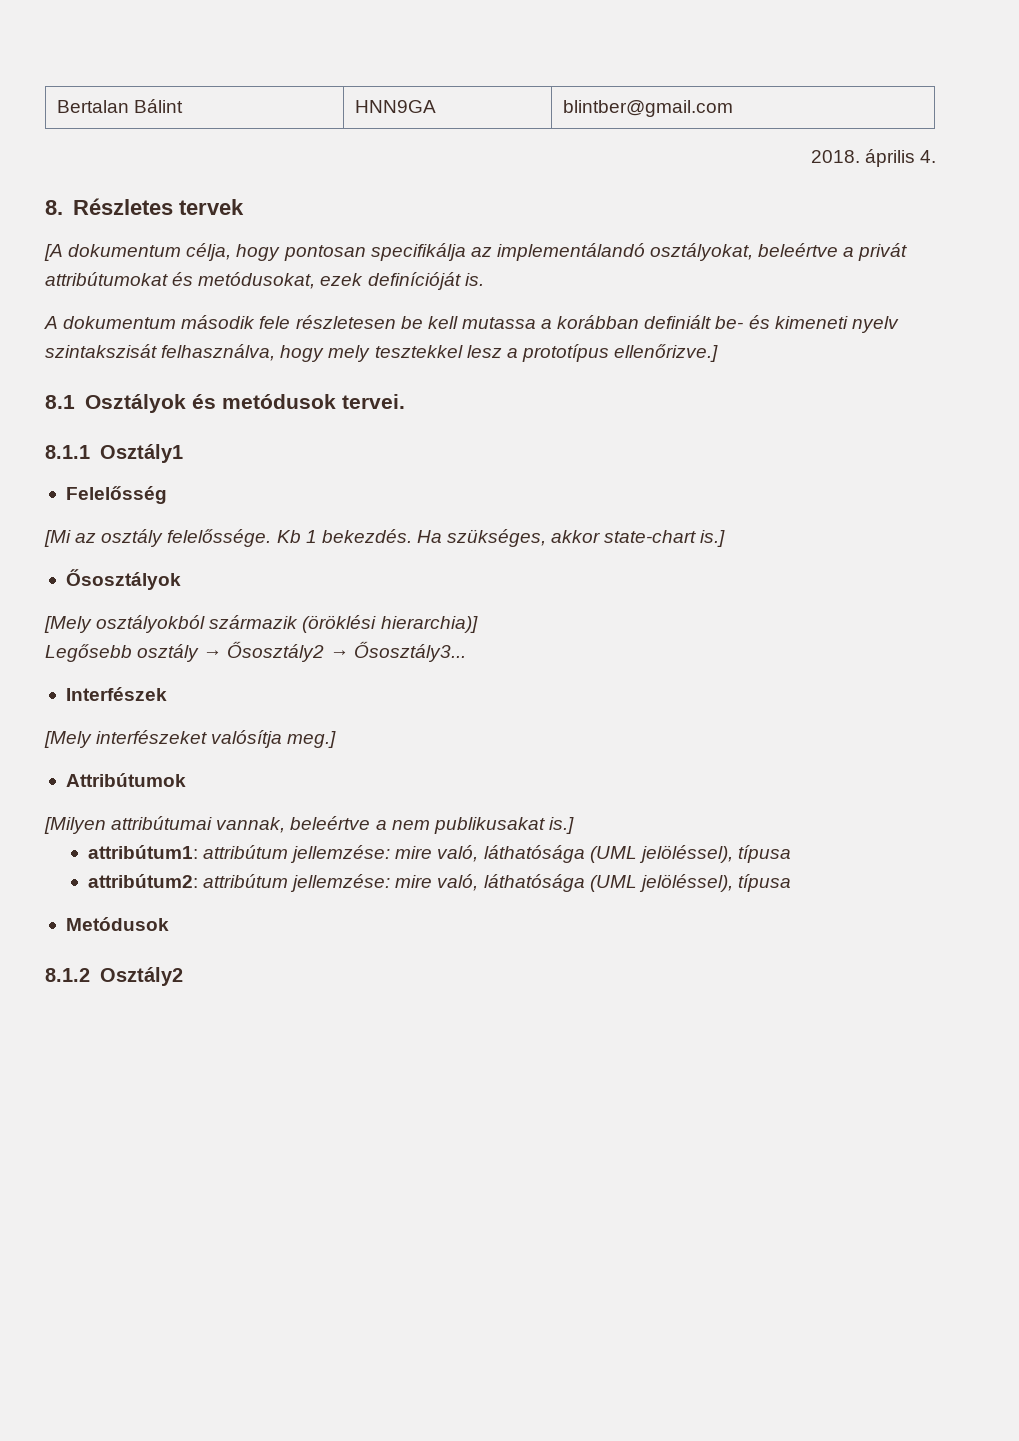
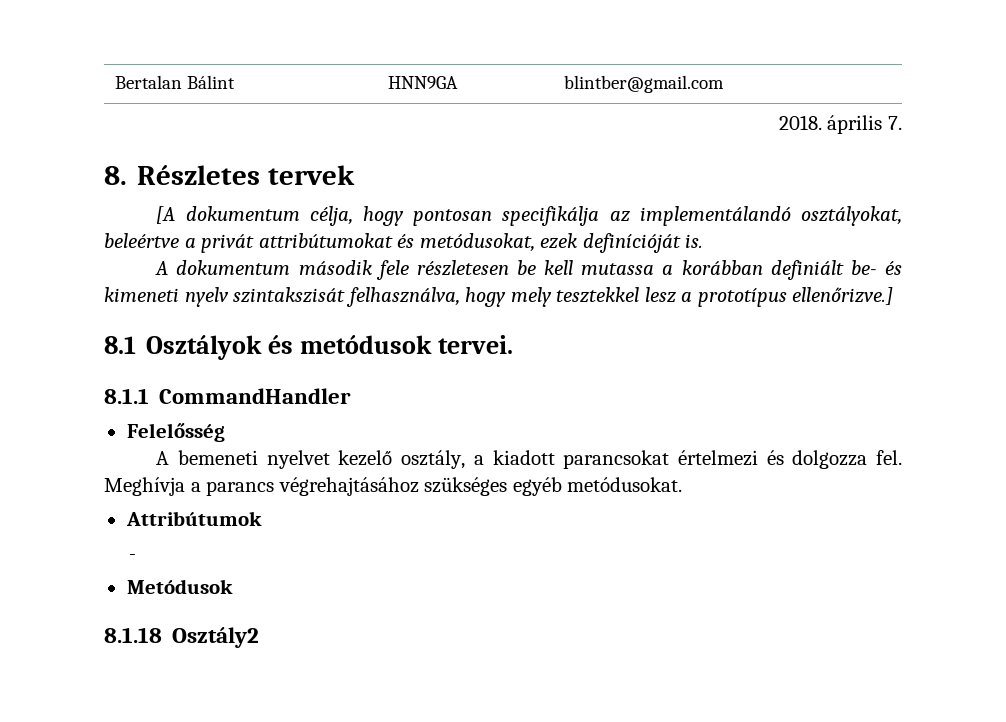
- 2018. április 4.
+ 2018. április 7.
- 8.1.1 Osztály1
+ 8.1.1 CommandHandler
- [Mi az osztály felelőssége. Kb 1 bekezdés. Ha szükséges, akkor state-chart is.]
- Ősosztályok
- [Mely osztályokból származik (öröklési hierarchia)]
- Legősebb osztály → Ősosztály2 → Ősosztály3...
- Interfészek
- [Mely interfészeket valósítja meg.]
+ A bemeneti nyelvet kezelő osztály, a kiadott parancsokat értelmezi és dolgozza fel. Meghívja a parancs végrehajtásához szükséges egyéb metódusokat.
  Attribútumok
- [Milyen attribútumai vannak, beleértve a nem publikusakat is.]
- attribútum1: attribútum jellemzése: mire való, láthatósága (UML jelöléssel), típusa
- attribútum2: attribútum jellemzése: mire való, láthatósága (UML jelöléssel), típusa
+ -
- 8.1.2 Osztály2
+ 8.1.18 Osztály2

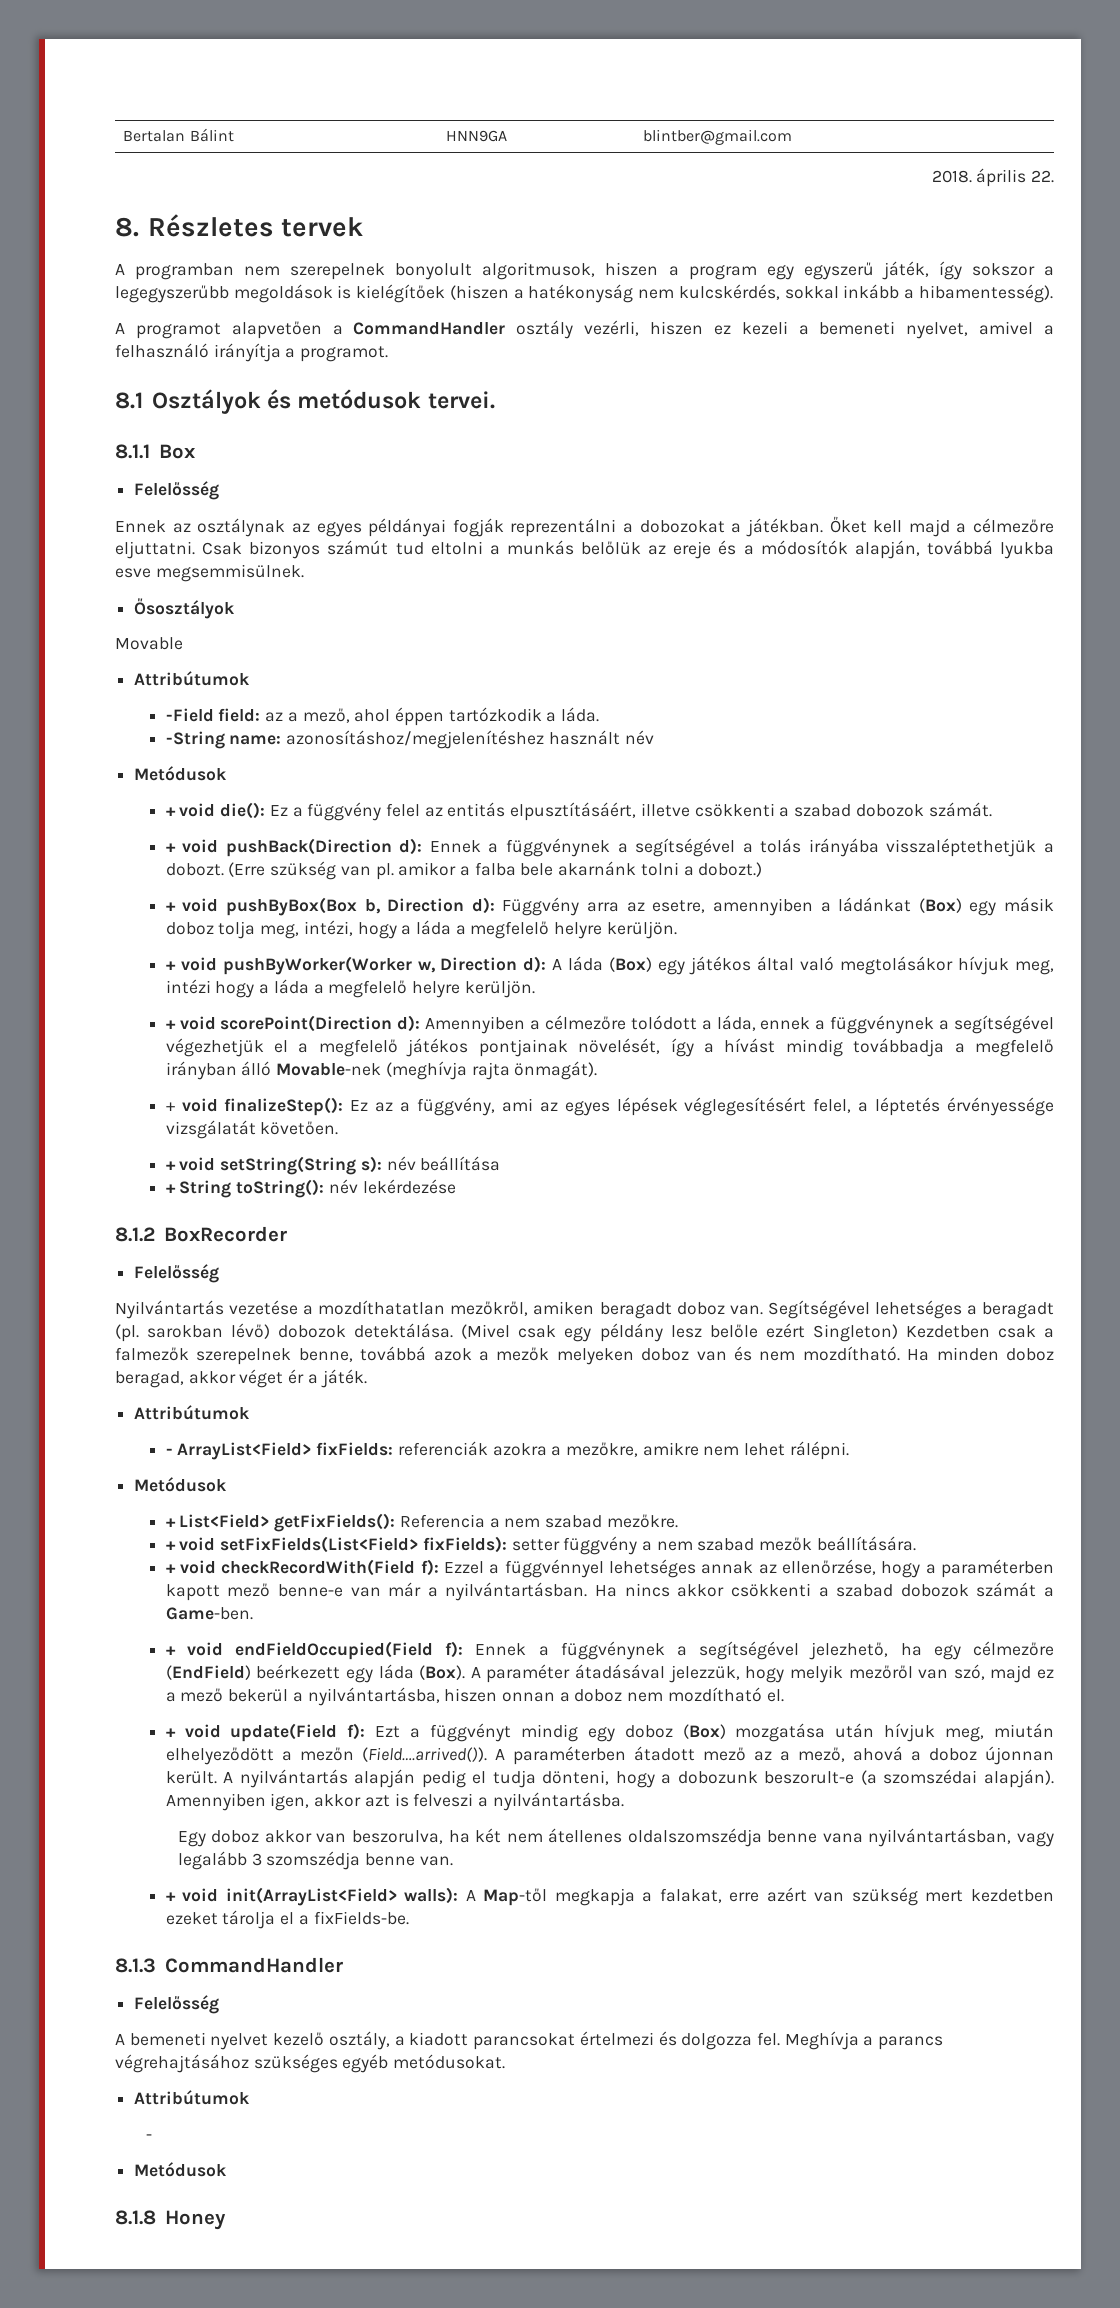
- 2018. április 7.
+ 2018. április 22.
- [A dokumentum célja, hogy pontosan specifikálja az implementálandó osztályokat, beleértve a privát attribútumokat és metódusokat, ezek definícióját is.
- A dokumentum második fele részletesen be kell mutassa a korábban definiált be- és kimeneti nyelv szintakszisát felhasználva, hogy mely tesztekkel lesz a prototípus ellenőrizve.]
+ A programban nem szerepelnek bonyolult algoritmusok, hiszen a program egy egyszerű játék, így sokszor a legegyszerűbb megoldások is kielégítőek (hiszen a hatékonyság nem kulcskérdés, sokkal inkább a hibamentesség).
+ A programot alapvetően a CommandHandler osztály vezérli, hiszen ez kezeli a bemeneti nyelvet, amivel a felhasználó irányítja a programot.
- 8.1.1 CommandHandler
+ 8.1.1 Box
+ Felelősség
+ Ennek az osztálynak az egyes példányai fogják reprezentálni a dobozokat a játékban. Őket kell majd a célmezőre eljuttatni. Csak bizonyos számút tud eltolni a munkás belőlük az ereje és a módosítók alapján, továbbá lyukba esve megsemmisülnek.
+ Ősosztályok
+ Movable
+ Attribútumok
+ -Field field: az a mező, ahol éppen tartózkodik a láda.
+ -String name: azonosításhoz/megjelenítéshez használt név
+ Metódusok
+ + void die(): Ez a függvény felel az entitás elpusztításáért, illetve csökkenti a szabad dobozok számát.
+ + void pushBack(Direction d): Ennek a függvénynek a segítségével a tolás irányába visszaléptethetjük a dobozt. (Erre szükség van pl. amikor a falba bele akarnánk tolni a dobozt.)
+ + void pushByBox(Box b, Direction d): Függvény arra az esetre, amennyiben a ládánkat (Box) egy másik doboz tolja meg, intézi, hogy a láda a megfelelő helyre kerüljön.
+ + void pushByWorker(Worker w, Direction d): A láda (Box) egy játékos által való megtolásákor hívjuk meg, intézi hogy a láda a megfelelő helyre kerüljön.
+ + void scorePoint(Direction d): Amennyiben a célmezőre tolódott a láda, ennek a függvénynek a segítségével végezhetjük el a megfelelő játékos pontjainak növelését, így a hívást mindig továbbadja a megfelelő irányban álló Movable-nek (meghívja rajta önmagát).
+ + void finalizeStep(): Ez az a függvény, ami az egyes lépések véglegesítésért felel, a léptetés érvényessége vizsgálatát követően.
+ + void setString(String s): név beállítása
+ + String toString(): név lekérdezése
+ 8.1.2 BoxRecorder
+ Felelősség
+ Nyilvántartás vezetése a mozdíthatatlan mezőkről, amiken beragadt doboz van. Segítségével lehetséges a beragadt (pl. sarokban lévő) dobozok detektálása. (Mivel csak egy példány lesz belőle ezért Singleton) Kezdetben csak a falmezők szerepelnek benne, továbbá azok a mezők melyeken doboz van és nem mozdítható. Ha minden doboz beragad, akkor véget ér a játék.
+ Attribútumok
+ - ArrayList<Field> fixFields: referenciák azokra a mezőkre, amikre nem lehet rálépni.
+ Metódusok
+ + List<Field> getFixFields(): Referencia a nem szabad mezőkre.
+ + void setFixFields(List<Field> fixFields): setter függvény a nem szabad mezők beállítására.
+ + void checkRecordWith(Field f): Ezzel a függvénnyel lehetséges annak az ellenőrzése, hogy a paraméterben kapott mező benne-e van már a nyilvántartásban. Ha nincs akkor csökkenti a szabad dobozok számát a Game-ben.
+ + void endFieldOccupied(Field f): Ennek a függvénynek a segítségével jelezhető, ha egy célmezőre (EndField) beérkezett egy láda (Box). A paraméter átadásával jelezzük, hogy melyik mezőről van szó, majd ez a mező bekerül a nyilvántartásba, hiszen onnan a doboz nem mozdítható el.
+ + void update(Field f): Ezt a függvényt mindig egy doboz (Box) mozgatása után hívjuk meg, miután elhelyeződött a mezőn (Field….arrived()). A paraméterben átadott mező az a mező, ahová a doboz újonnan került. A nyilvántartás alapján pedig el tudja dönteni, hogy a dobozunk beszorult-e (a szomszédai alapján). Amennyiben igen, akkor azt is felveszi a nyilvántartásba.
+ Egy doboz akkor van beszorulva, ha két nem átellenes oldalszomszédja benne vana nyilvántartásban, vagy legalább 3 szomszédja benne van.
+ + void init(ArrayList<Field> walls): A Map-től megkapja a falakat, erre azért van szükség mert kezdetben ezeket tárolja el a fixFields-be.
+ 8.1.3 CommandHandler
- 8.1.18 Osztály2
+ 8.1.8 Honey

